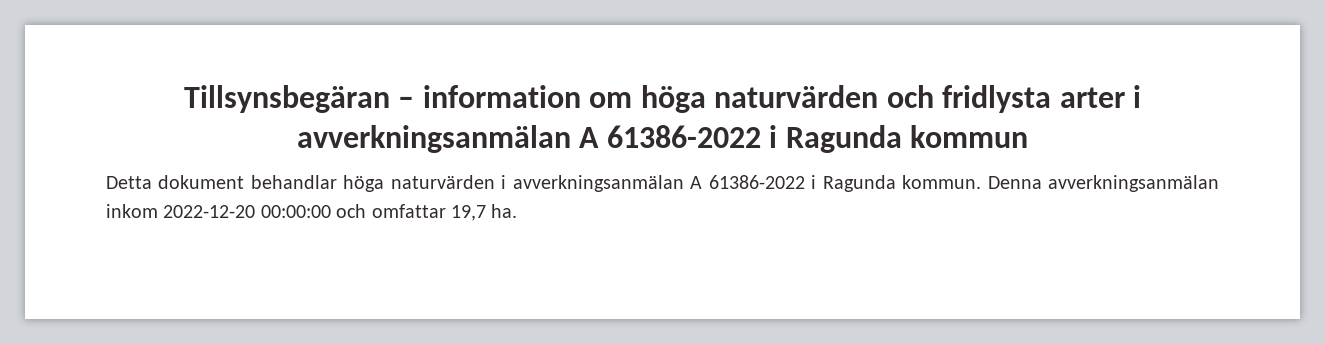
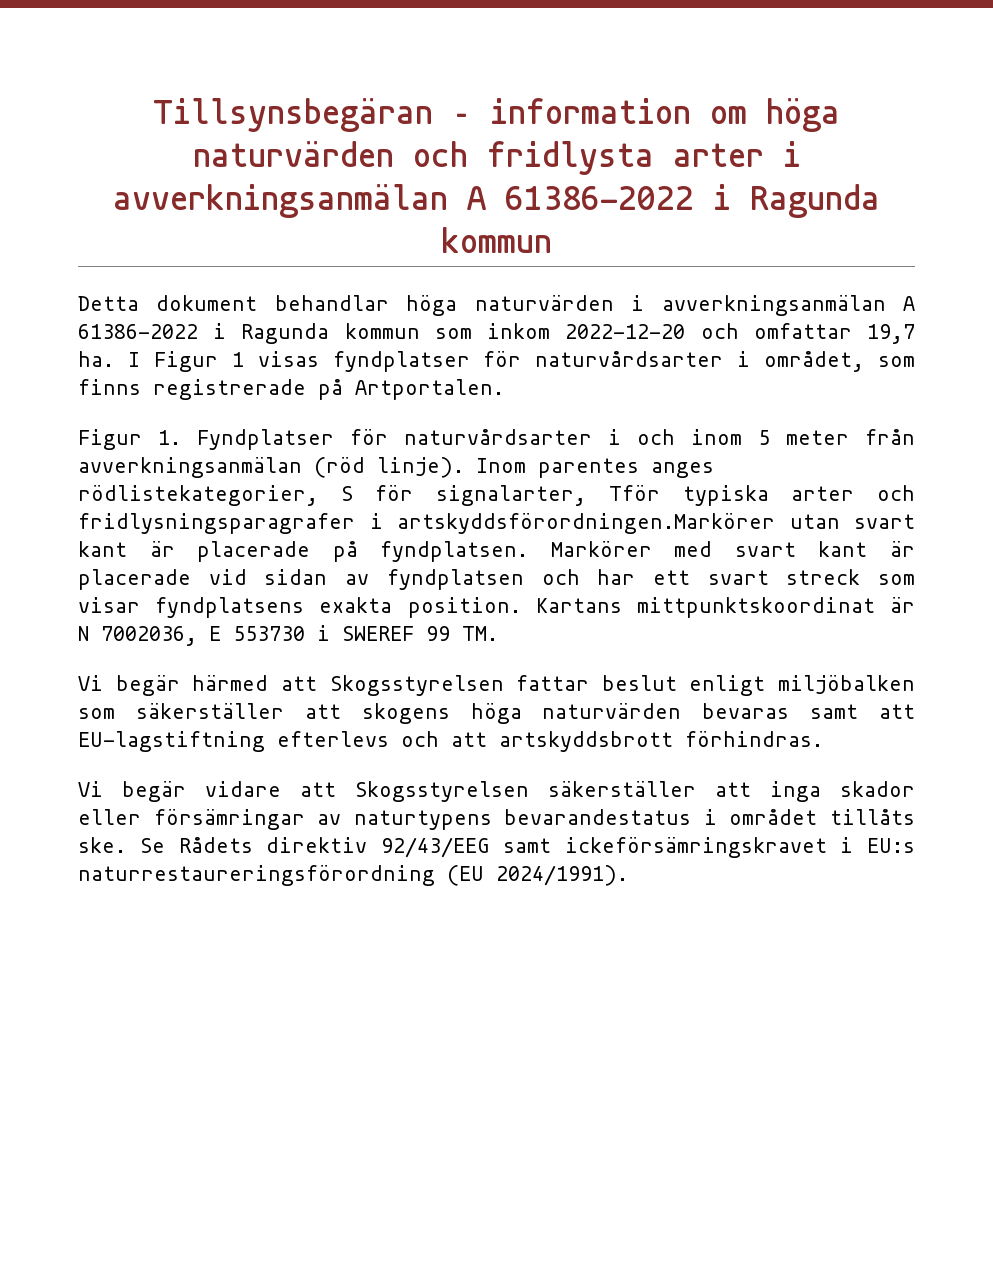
- Detta dokument behandlar höga naturvärden i avverkningsanmälan A 61386-2022 i Ragunda kommun. Denna avverkningsanmälan inkom 2022-12-20 00:00:00 och omfattar 19,7 ha.
+ Detta dokument behandlar höga naturvärden i avverkningsanmälan A 61386-2022 i Ragunda kommun som inkom 2022-12-20 och omfattar 19,7 ha.
+ I Figur 1 visas fyndplatser för naturvårdsarter i området, som finns registrerade på Artportalen.
+ Figur 1. Fyndplatser för naturvårdsarter i och inom 5 meter från avverkningsanmälan (röd linje). Inom parentes anges rödlistekategorier, S för signalarter, Tför typiska arter och fridlysningsparagrafer i artskyddsförordningen.Markörer utan svart kant är placerade på fyndplatsen. Markörer med svart kant är placerade vid sidan av fyndplatsen och har ett svart streck som visar fyndplatsens exakta position. Kartans mittpunktskoordinat är N 7002036, E 553730 i SWEREF 99 TM.
+ Vi begär härmed att Skogsstyrelsen fattar beslut enligt miljöbalken som säkerställer att skogens höga naturvärden bevaras samt att EU-lagstiftning efterlevs och att artskyddsbrott förhindras.
+ Vi begär vidare att Skogsstyrelsen säkerställer att inga skador eller försämringar av naturtypens bevarandestatus i området tillåts ske. Se Rådets direktiv 92/43/EEG samt ickeförsämringskravet i EU:s naturrestaureringsförordning (EU 2024/1991).

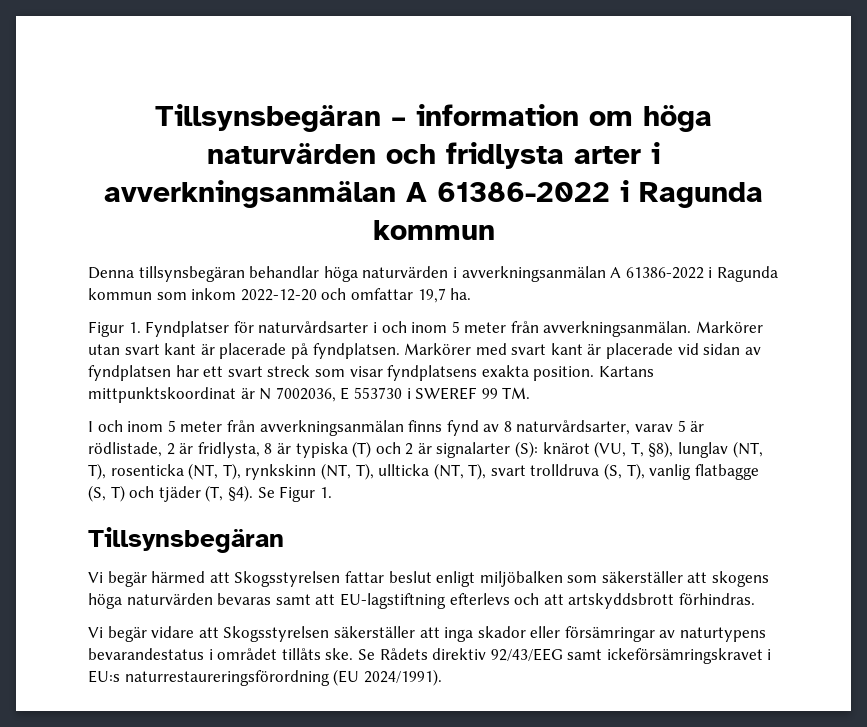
- Detta dokument behandlar höga naturvärden i avverkningsanmälan A 61386-2022 i Ragunda kommun som inkom 2022-12-20 och omfattar 19,7 ha. I Figur 1 visas fyndplatser för naturvårdsarter i området, som finns registrerade på Artportalen.
+ Denna tillsynsbegäran behandlar höga naturvärden i avverkningsanmälan A 61386-2022 i Ragunda kommun som inkom 2022-12-20 och omfattar 19,7 ha.
- Figur 1. Fyndplatser för naturvårdsarter i och inom 5 meter från avverkningsanmälan (röd linje). Inom parentes anges rödlistekategorier, S för signalarter, Tför typiska arter och fridlysningsparagrafer i artskyddsförordningen.Markörer utan svart kant är placerade på fyndplatsen.
+ Figur 1. Fyndplatser för naturvårdsarter i och inom 5 meter från avverkningsanmälan. Markörer utan svart kant är placerade på fyndplatsen.
- Markörer med svart kant är placerade vid sidan av fyndplatsen och har ett svart streck som visar fyndplatsens exakta position.
+ Markörer med svart kant är placerade vid sidan av fyndplatsen har ett svart streck som visar fyndplatsens exakta position.
+ I och inom 5 meter från avverkningsanmälan finns fynd av 8 naturvårdsarter, varav 5 är rödlistade, 2 är fridlysta, 8 är typiska (T) och 2 är signalarter (S): knärot (VU, T, §8), lunglav (NT, T), rosenticka (NT, T), rynkskinn (NT, T), ullticka (NT, T), svart trolldruva (S, T), vanlig flatbagge (S, T) och tjäder (T, §4). Se Figur 1.
+ Tillsynsbegäran

